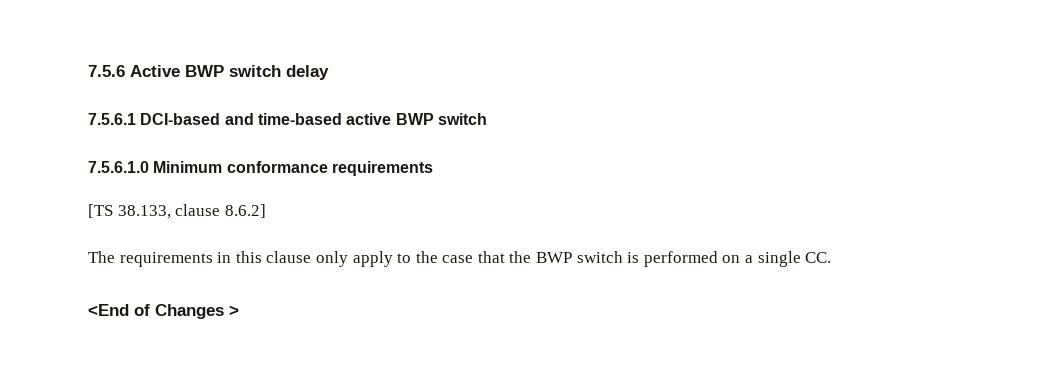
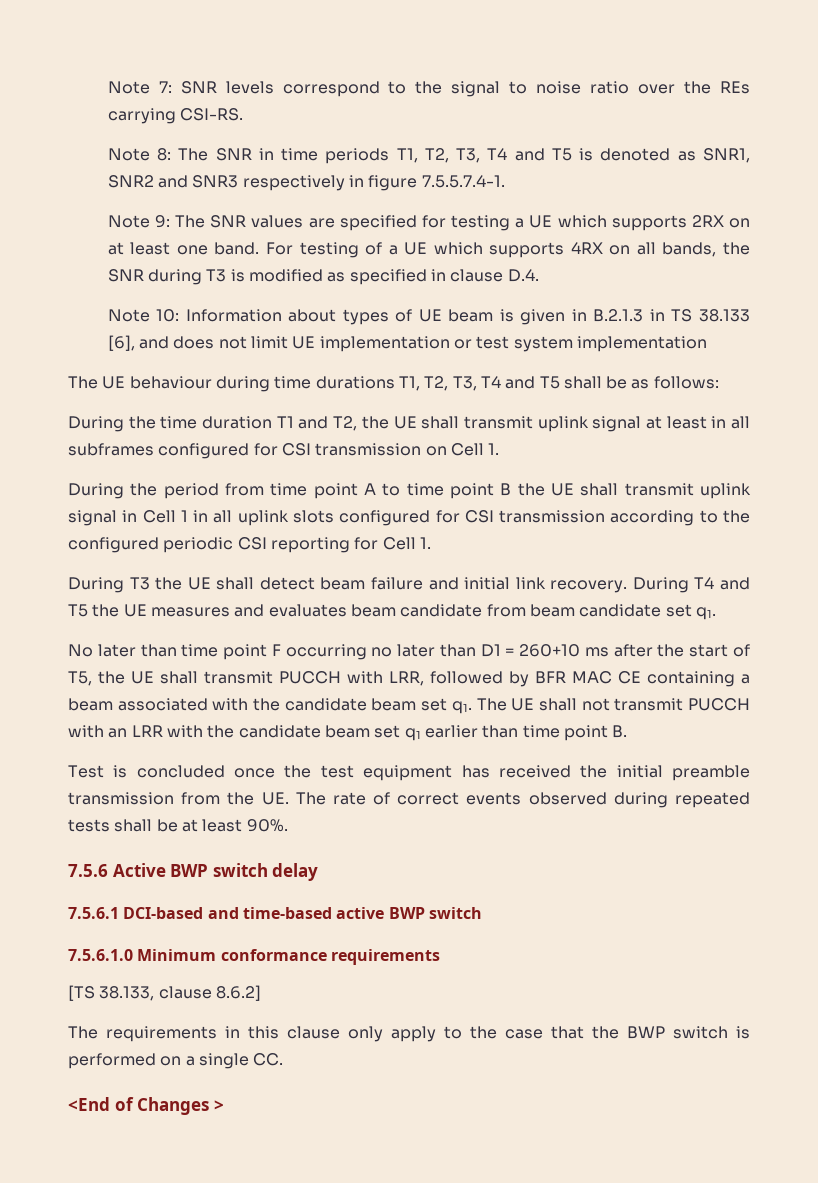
+ Note 7: SNR levels correspond to the signal to noise ratio over the REs carrying CSI-RS.
+ Note 8: The SNR in time periods T1, T2, T3, T4 and T5 is denoted as SNR1, SNR2 and SNR3 respectively in figure 7.5.5.7.4-1.
+ Note 9: The SNR values are specified for testing a UE which supports 2RX on at least one band. For testing of a UE which supports 4RX on all bands, the SNR during T3 is modified as specified in clause D.4.
+ Note 10: Information about types of UE beam is given in B.2.1.3 in TS 38.133 [6], and does not limit UE implementation or test system implementation
+ The UE behaviour during time durations T1, T2, T3, T4 and T5 shall be as follows:
+ During the time duration T1 and T2, the UE shall transmit uplink signal at least in all subframes configured for CSI transmission on Cell 1.
+ During the period from time point A to time point B the UE shall transmit uplink signal in Cell 1 in all uplink slots configured for CSI transmission according to the configured periodic CSI reporting for Cell 1.
+ During T3 the UE shall detect beam failure and initial link recovery. During T4 and T5 the UE measures and evaluates beam candidate from beam candidate set q1.
+ No later than time point F occurring no later than D1 = 260+10 ms after the start of T5, the UE shall transmit PUCCH with LRR, followed by BFR MAC CE containing a beam associated with the candidate beam set q1. The UE shall not transmit PUCCH with an LRR with the candidate beam set q1 earlier than time point B.
+ Test is concluded once the test equipment has received the initial preamble transmission from the UE. The rate of correct events observed during repeated tests shall be at least 90%.

